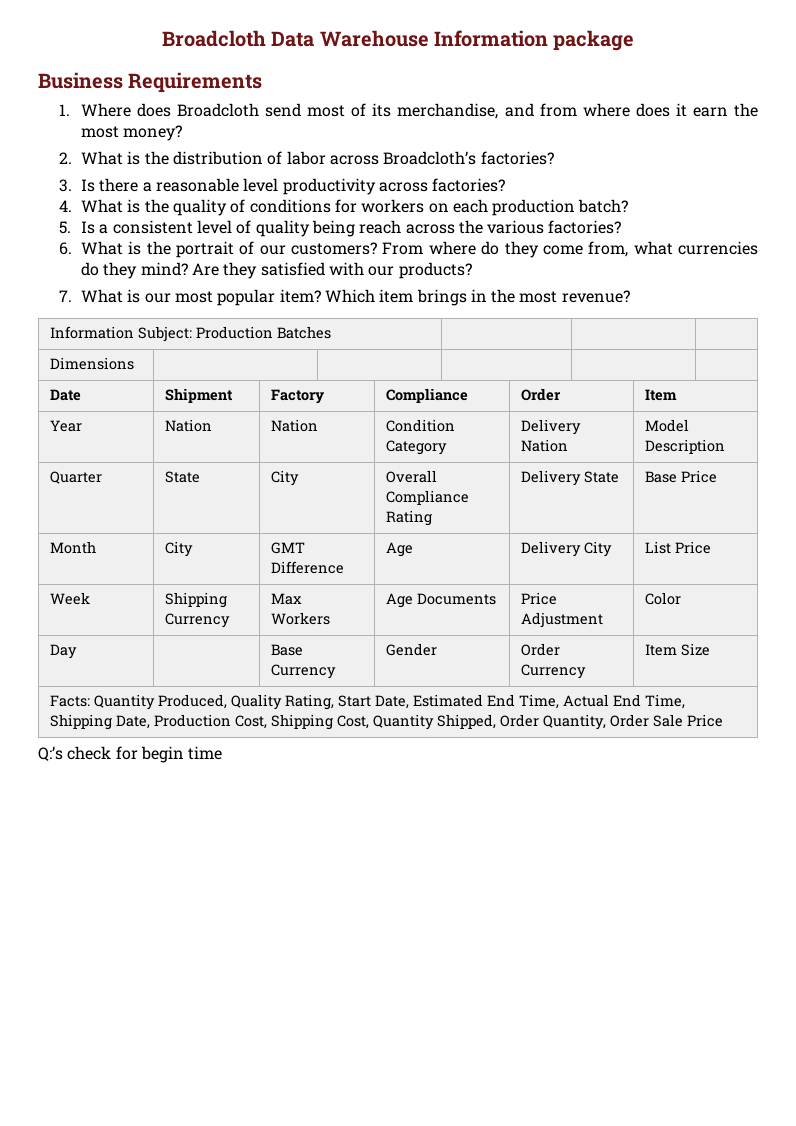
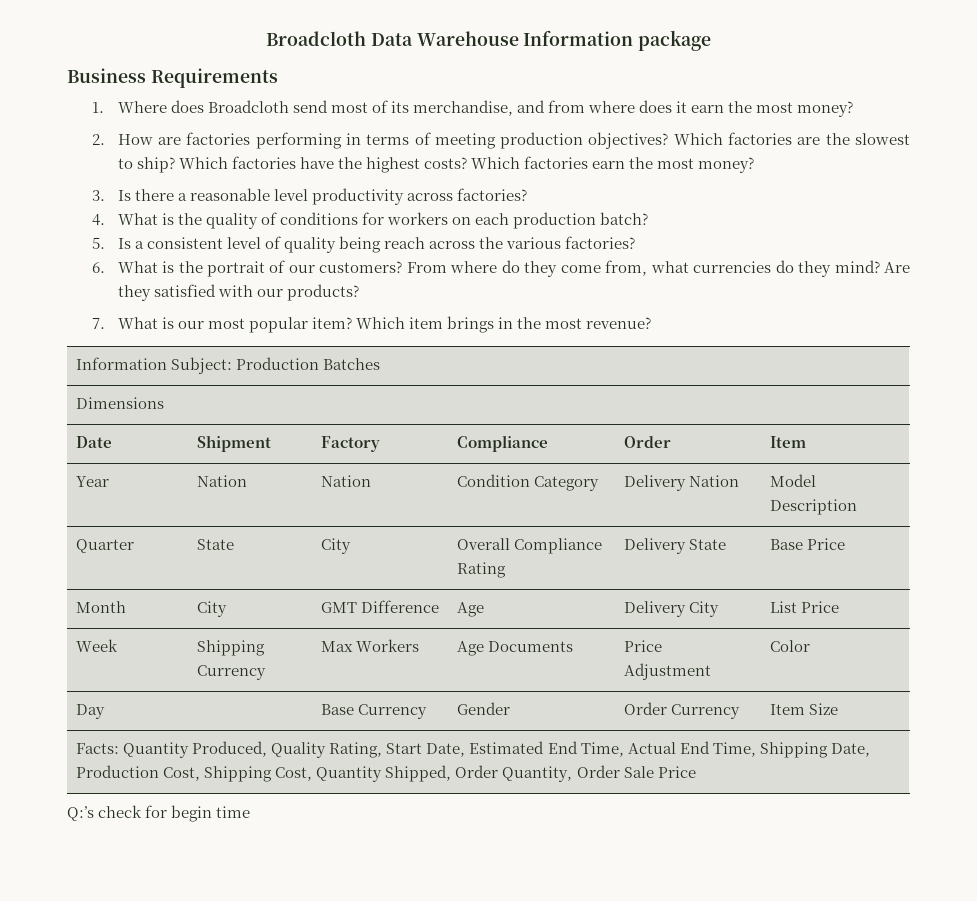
- 2. What is the distribution of labor across Broadcloth’s factories?
+ 2. How are factories performing in terms of meeting production objectives? Which factories are the slowest to ship? Which factories have the highest costs? Which factories earn the most money?

